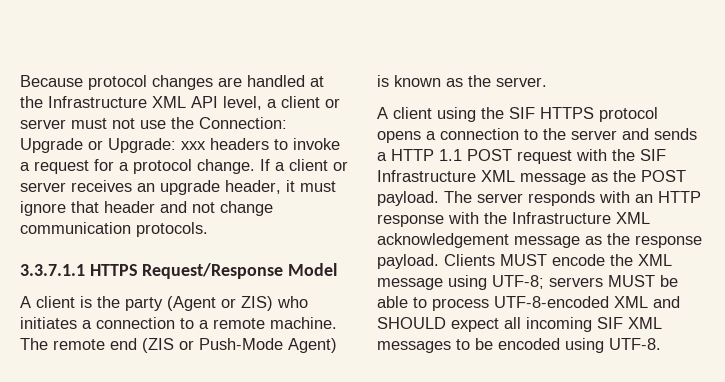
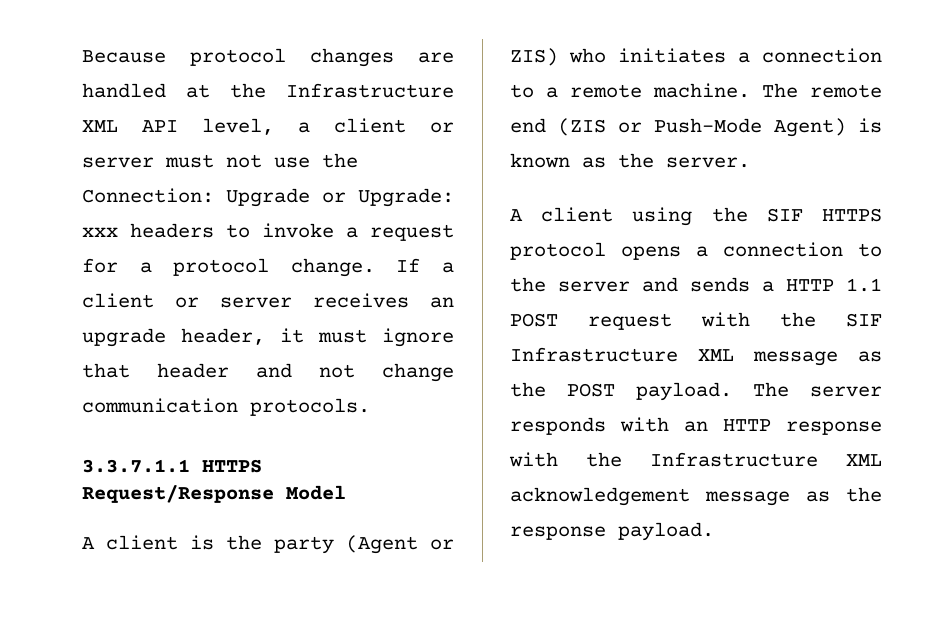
- Clients MUST encode the XML message using UTF-8; servers MUST be able to process UTF-8-encoded XML and SHOULD expect all incoming SIF XML messages to be encoded using UTF-8.

